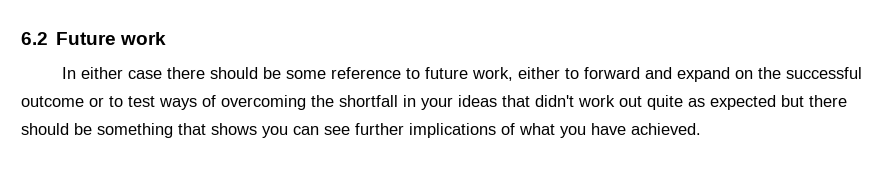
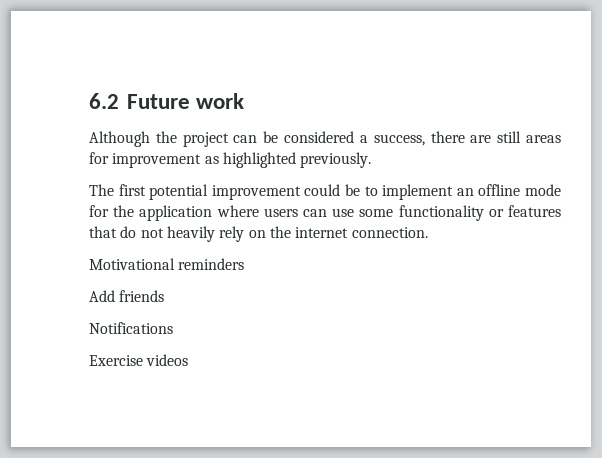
- In either case there should be some reference to future work, either to forward and expand on the successful outcome or to test ways of overcoming the shortfall in your ideas that didn't work out quite as expected but there should be something that shows you can see further implications of what you have achieved.
+ Although the project can be considered a success, there are still areas for improvement as highlighted previously.
+ The first potential improvement could be to implement an offline mode for the application where users can use some functionality or features that do not heavily rely on the internet connection.
+ Motivational reminders
+ Add friends
+ Notifications
+ Exercise videos

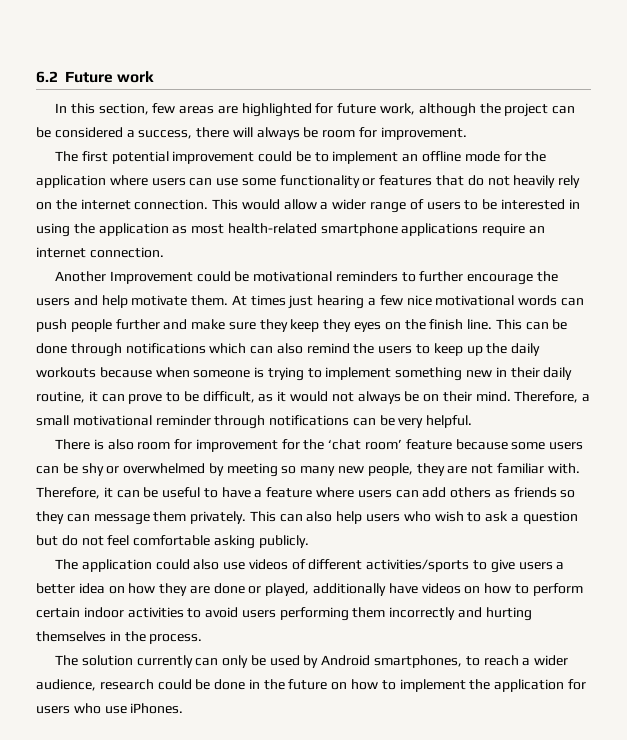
- Although the project can be considered a success, there are still areas for improvement as highlighted previously.
+ In this section, few areas are highlighted for future work, although the project can be considered a success, there will always be room for improvement.
- The first potential improvement could be to implement an offline mode for the application where users can use some functionality or features that do not heavily rely on the internet connection.
- Motivational reminders
- Add friends
- Notifications
- Exercise videos
+ The first potential improvement could be to implement an offline mode for the application where users can use some functionality or features that do not heavily rely on the internet connection. This would allow a wider range of users to be interested in using the application as most health-related smartphone applications require an internet connection.
+ Another Improvement could be motivational reminders to further encourage the users and help motivate them. At times just hearing a few nice motivational words can push people further and make sure they keep they eyes on the finish line. This can be done through notifications which can also remind the users to keep up the daily workouts because when someone is trying to implement something new in their daily routine, it can prove to be difficult, as it would not always be on their mind. Therefore, a small motivational reminder through notifications can be very helpful.
+ There is also room for improvement for the ‘chat room’ feature because some users can be shy or overwhelmed by meeting so many new people, they are not familiar with. Therefore, it can be useful to have a feature where users can add others as friends so they can message them privately. This can also help users who wish to ask a question but do not feel comfortable asking publicly.
+ The application could also use videos of different activities/sports to give users a better idea on how they are done or played, additionally have videos on how to perform certain indoor activities to avoid users performing them incorrectly and hurting themselves in the process.
+ The solution currently can only be used by Android smartphones, to reach a wider audience, research could be done in the future on how to implement the application for users who use iPhones.

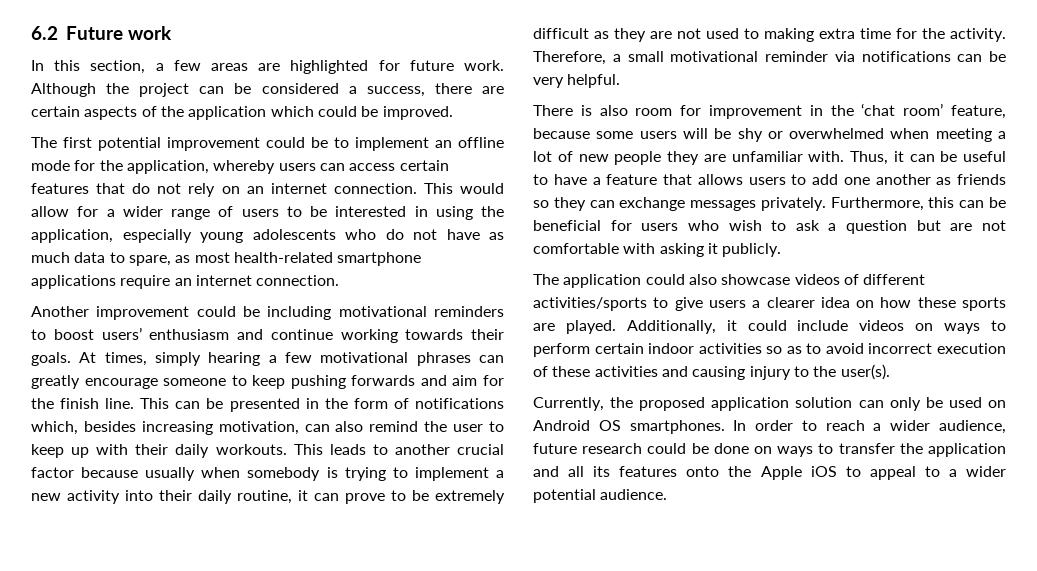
- In this section, few areas are highlighted for future work, although the project can be considered a success, there will always be room for improvement.
+ In this section, a few areas are highlighted for future work. Although the project can be considered a success, there are certain aspects of the application which could be improved.
- The first potential improvement could be to implement an offline mode for the application where users can use some functionality or features that do not heavily rely on the internet connection.
+ The first potential improvement could be to implement an offline mode for the application, whereby users can access certain features that do not rely on an internet connection.
- This would allow a wider range of users to be interested in using the application as most health-related smartphone applications require an internet connection.
+ This would allow for a wider range of users to be interested in using the application, especially young adolescents who do not have as much data to spare, as most health-related smartphone applications require an internet connection.
- Another Improvement could be motivational reminders to further encourage the users and help motivate them. At times just hearing a few nice motivational words can push people further and make sure they keep they eyes on the finish line.
+ Another improvement could be including motivational reminders to boost users’ enthusiasm and continue working towards their goals. At times, simply hearing a few motivational phrases can greatly encourage someone to keep pushing forwards and aim for the finish line.
- This can be done through notifications which can also remind the users to keep up the daily workouts because when someone is trying to implement something new in their daily routine, it can prove to be difficult, as it would not always be on their mind.
+ This can be presented in the form of notifications which, besides increasing motivation, can also remind the user to keep up with their daily workouts. This leads to another crucial factor because usually when somebody is trying to implement a new activity into their daily routine, it can prove to be extremely difficult as they are not used to making extra time for the activity.
- Therefore, a small motivational reminder through notifications can be very helpful.
+ Therefore, a small motivational reminder via notifications can be very helpful.
- There is also room for improvement for the ‘chat room’ feature because some users can be shy or overwhelmed by meeting so many new people, they are not familiar with. Therefore, it can be useful to have a feature where users can add others as friends so they can message them privately. This can also help users who wish to ask a question but do not feel comfortable asking publicly.
+ There is also room for improvement in the ‘chat room’ feature, because some users will be shy or overwhelmed when meeting a lot of new people they are unfamiliar with. Thus, it can be useful to have a feature that allows users to add one another as friends so they can exchange messages privately. Furthermore, this can be beneficial for users who wish to ask a question but are not comfortable with asking it publicly.
- The application could also use videos of different activities/sports to give users a better idea on how they are done or played, additionally have videos on how to perform certain indoor activities to avoid users performing them incorrectly and hurting themselves in the process.
- The solution currently can only be used by Android smartphones, to reach a wider audience, research could be done in the future on how to implement the application for users who use iPhones.
+ The application could also showcase videos of different activities/sports to give users a clearer idea on how these sports are played. Additionally, it could include videos on ways to perform certain indoor activities so as to avoid incorrect execution of these activities and causing injury to the user(s).
+ Currently, the proposed application solution can only be used on Android OS smartphones. In order to reach a wider audience, future research could be done on ways to transfer the application and all its features onto the Apple iOS to appeal to a wider potential audience.

